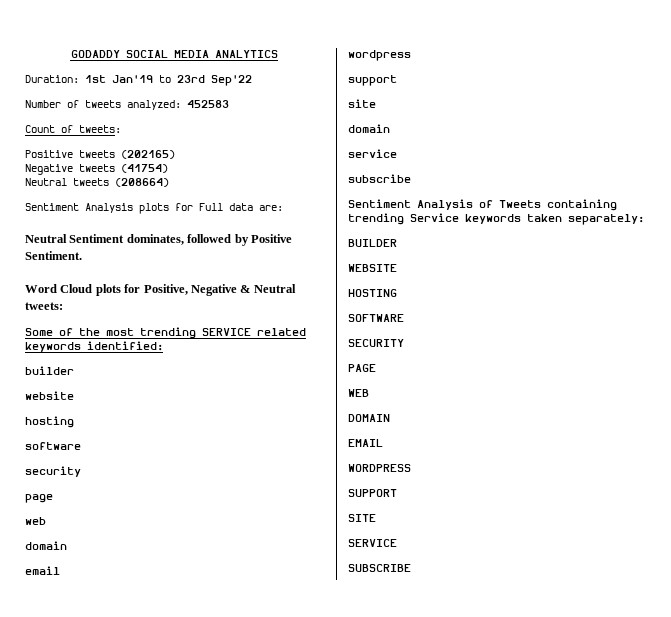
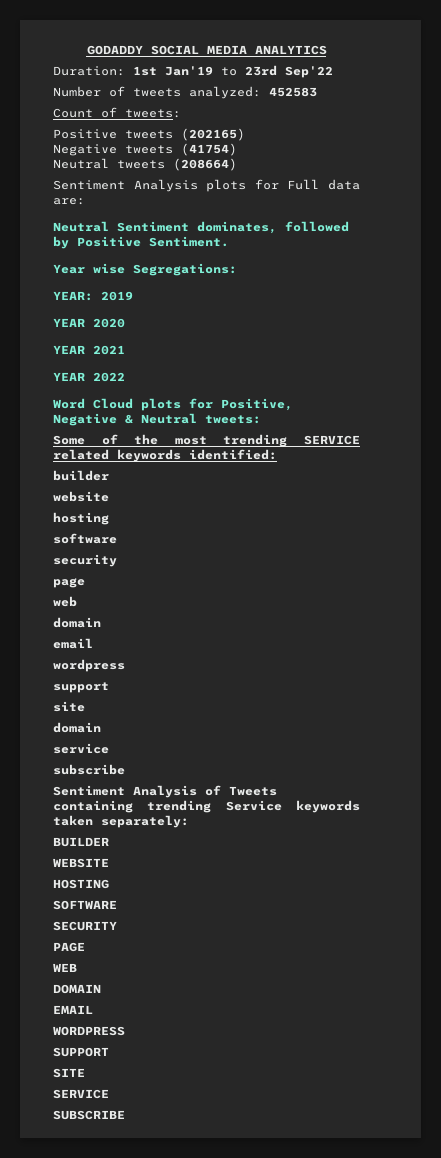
+ Year wise Segregations:
+ YEAR: 2019
+ YEAR 2020
+ YEAR 2021
+ YEAR 2022

